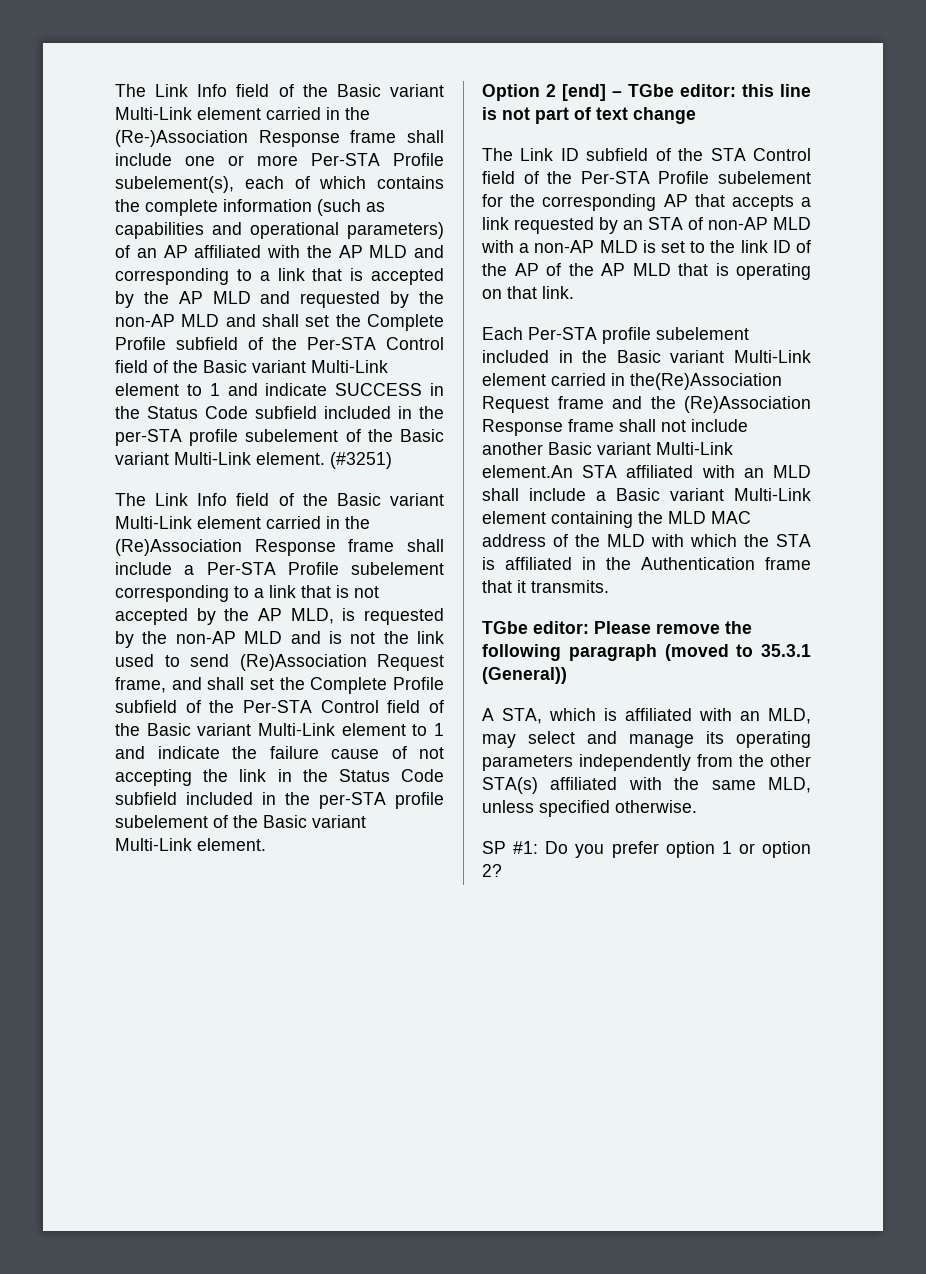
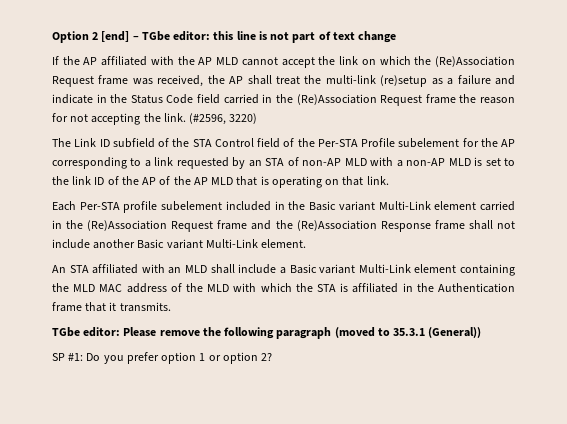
- The Link Info field of the Basic variant Multi-Link element carried in the (Re-)Association Response frame shall include one or more Per-STA Profile subelement(s), each of which contains the complete information (such as capabilities and operational parameters) of an AP affiliated with the AP MLD and corresponding to a link that is accepted by the AP MLD and requested by the non-AP MLD and shall set the Complete Profile subfield of the Per-STA Control field of the Basic variant Multi-Link element to 1 and indicate SUCCESS in the Status Code subfield included in the per-STA profile subelement of the Basic variant Multi-Link element. (#3251)
- The Link Info field of the Basic variant Multi-Link element carried in the (Re)Association Response frame shall include a Per-STA Profile subelement corresponding to a link that is not accepted by the AP MLD, is requested by the non-AP MLD and is not the link used to send (Re)Association Request frame, and shall set the Complete Profile subfield of the Per-STA Control field of the Basic variant Multi-Link element to 1 and indicate the failure cause of not accepting the link in the Status Code subfield included in the per-STA profile subelement of the Basic variant Multi-Link element.
+ If the AP affiliated with the AP MLD cannot accept the link on which the (Re)Association Request frame was received, the AP shall treat the multi-link (re)setup as a failure and indicate in the Status Code field carried in the (Re)Association Request frame the reason for not accepting the link. (#2596, 3220)
- The Link ID subfield of the STA Control field of the Per-STA Profile subelement for the corresponding AP that accepts a link requested by an STA of non-AP MLD with a non-AP MLD is set to the link ID of the AP of the AP MLD that is operating on that link.
+ The Link ID subfield of the STA Control field of the Per-STA Profile subelement for the AP corresponding to a link requested by an STA of non-AP MLD with a non-AP MLD is set to the link ID of the AP of the AP MLD that is operating on that link.
- Each Per-STA profile subelement included in the Basic variant Multi-Link element carried in the(Re)Association Request frame and the (Re)Association Response frame shall not include another Basic variant Multi-Link element.An STA affiliated with an MLD shall include a Basic variant Multi-Link element containing the MLD MAC address of the MLD with which the STA is affiliated in the Authentication frame that it transmits.
+ Each Per-STA profile subelement included in the Basic variant Multi-Link element carried in the (Re)Association Request frame and the (Re)Association Response frame shall not include another Basic variant Multi-Link element.
+ An STA affiliated with an MLD shall include a Basic variant Multi-Link element containing the MLD MAC address of the MLD with which the STA is affiliated in the Authentication frame that it transmits.
- A STA, which is affiliated with an MLD, may select and manage its operating parameters independently from the other STA(s) affiliated with the same MLD, unless specified otherwise.

